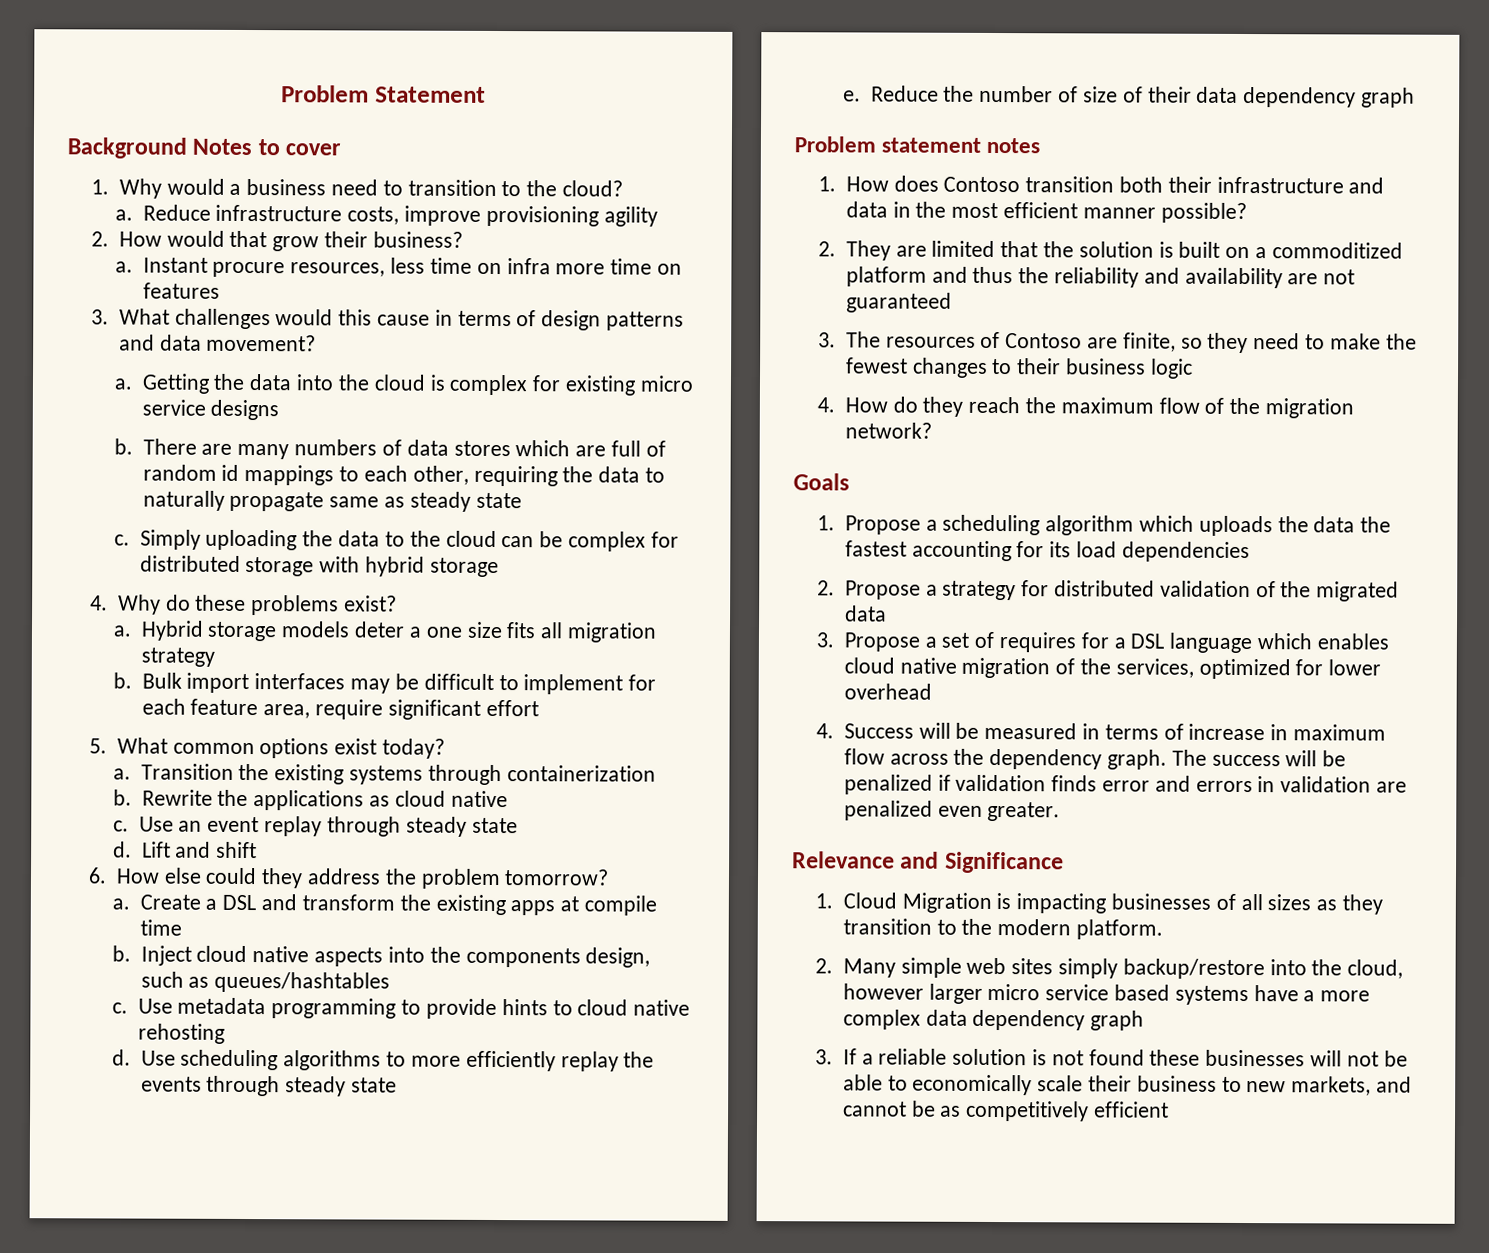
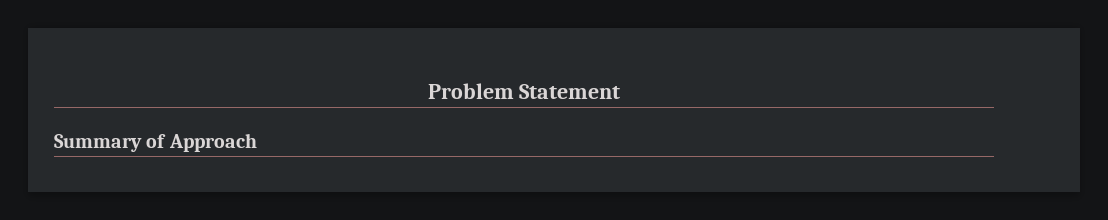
- Background Notes to cover
- 1. Why would a business need to transition to the cloud?
- a. Reduce infrastructure costs, improve provisioning agility
- 2. How would that grow their business?
- a. Instant procure resources, less time on infra more time on features
- 3. What challenges would this cause in terms of design patterns and data movement?
- a. Getting the data into the cloud is complex for existing micro service designs
- b. There are many numbers of data stores which are full of random id mappings to each other, requiring the data to naturally propagate same as steady state
- c. Simply uploading the data to the cloud can be complex for distributed storage with hybrid storage
- 4. Why do these problems exist?
- a. Hybrid storage models deter a one size fits all migration strategy
- b. Bulk import interfaces may be difficult to implement for each feature area, require significant effort
- 5. What common options exist today?
- a. Transition the existing systems through containerization
- b. Rewrite the applications as cloud native
- c. Use an event replay through steady state
- d. Lift and shift
- 6. How else could they address the problem tomorrow?
- a. Create a DSL and transform the existing apps at compile time
- b. Inject cloud native aspects into the components design, such as queues/hashtables
- c. Use metadata programming to provide hints to cloud native rehosting
- d. Use scheduling algorithms to more efficiently replay the events through steady state
- e. Reduce the number of size of their data dependency graph
- Problem statement notes
- 1. How does Contoso transition both their infrastructure and data in the most efficient manner possible?
- 2. They are limited that the solution is built on a commoditized platform and thus the reliability and availability are not guaranteed
- 3. The resources of Contoso are finite, so they need to make the fewest changes to their business logic
- 4. How do they reach the maximum flow of the migration network?
- Goals
- 1. Propose a scheduling algorithm which uploads the data the fastest accounting for its load dependencies
- 2. Propose a strategy for distributed validation of the migrated data
- 3. Propose a set of requires for a DSL language which enables cloud native migration of the services, optimized for lower overhead
- 4. Success will be measured in terms of increase in maximum flow across the dependency graph. The success will be penalized if validation finds error and errors in validation are penalized even greater.
- Relevance and Significance
- 1. Cloud Migration is impacting businesses of all sizes as they transition to the modern platform.
- 2. Many simple web sites simply backup/restore into the cloud, however larger micro service based systems have a more complex data dependency graph
- 3. If a reliable solution is not found these businesses will not be able to economically scale their business to new markets, and cannot be as competitively efficient
+ Summary of Approach

